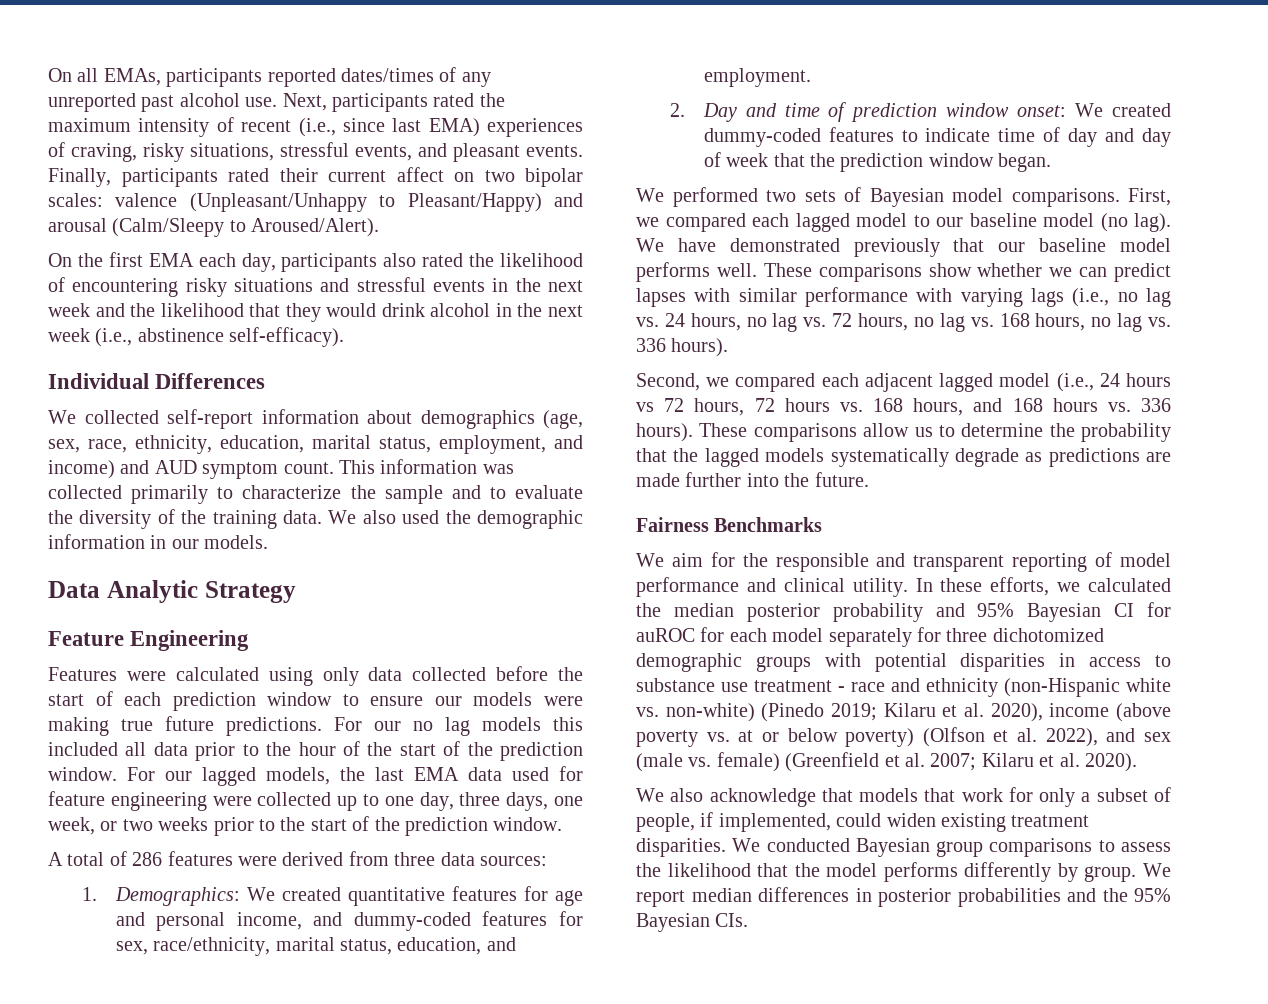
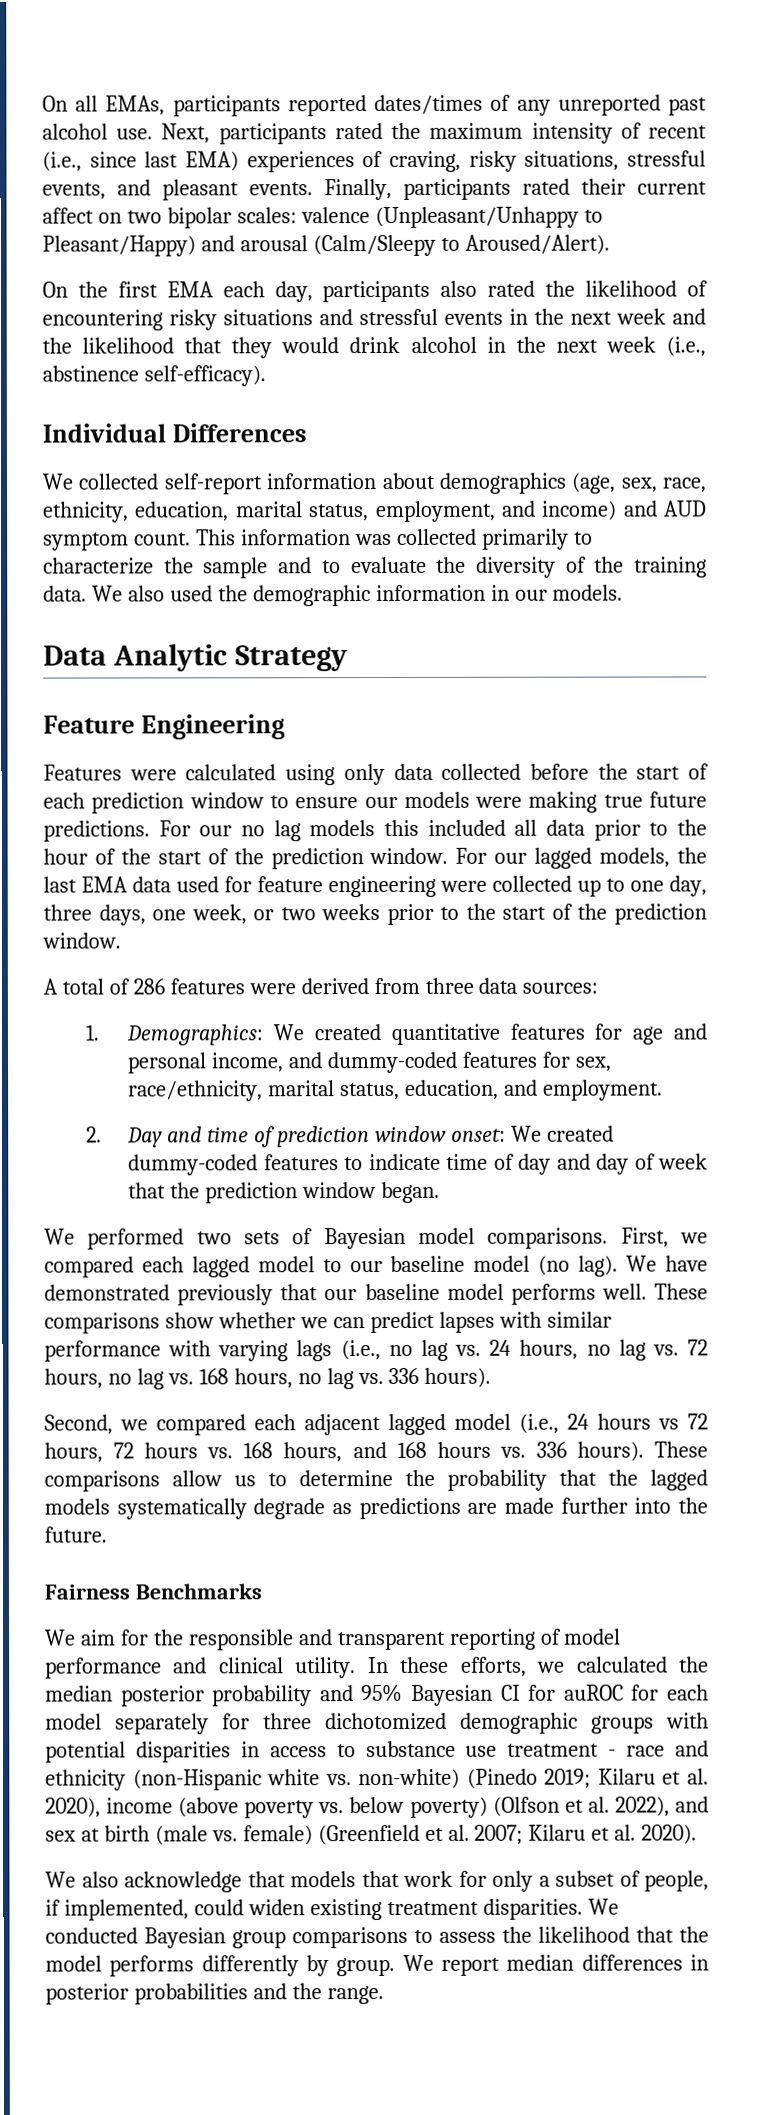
- Kilaru et al. 2020), income (above poverty vs. at or below poverty) (Olfson et al. 2022), and sex (male vs. female) (Greenfield et al. 2007;
+ Kilaru et al. 2020), income (above poverty vs. below poverty) (Olfson et al. 2022), and sex at birth (male vs. female) (Greenfield et al. 2007;
- We report median differences in posterior probabilities and the 95% Bayesian CIs.
+ We report median differences in posterior probabilities and the range.

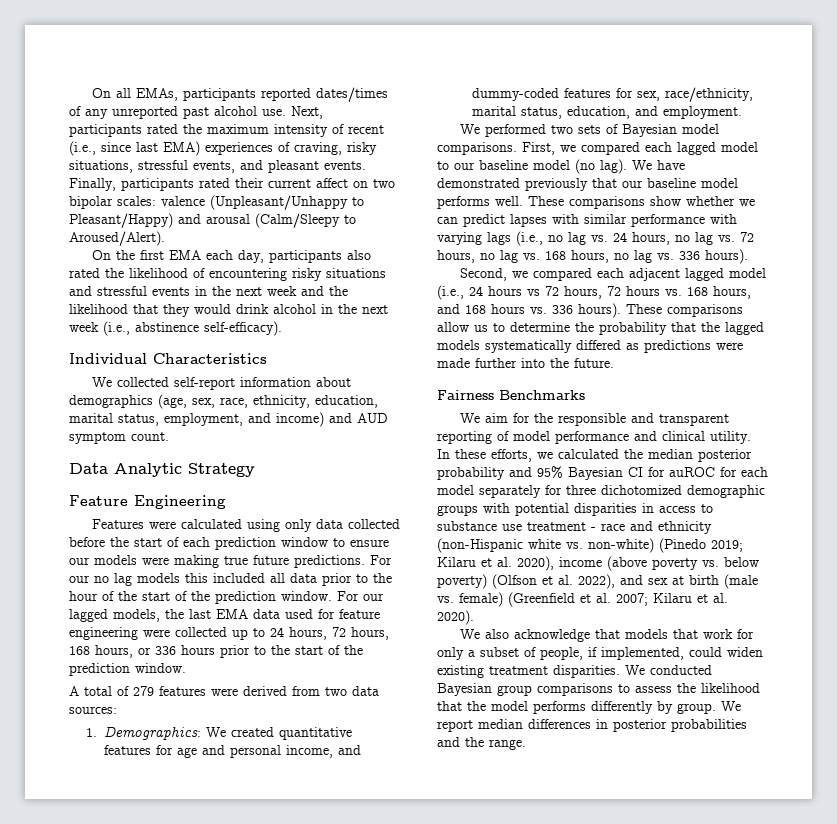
- Individual Differences
+ Individual Characteristics
- This information was collected primarily to characterize the sample and to evaluate the diversity of the training data. We also used the demographic information in our models.
- For our lagged models, the last EMA data used for feature engineering were collected up to one day, three days, one week, or two weeks prior to the start of the prediction window.
+ For our lagged models, the last EMA data used for feature engineering were collected up to 24 hours, 72 hours, 168 hours, or 336 hours prior to the start of the prediction window.
- A total of 286 features were derived from three data sources:
+ A total of 279 features were derived from two data sources:
- 2. Day and time of prediction window onset: We created dummy-coded features to indicate time of day and day of week that the prediction window began.
- These comparisons allow us to determine the probability that the lagged models systematically degrade as predictions are made further into the future.
+ These comparisons allow us to determine the probability that the lagged models systematically differed as predictions were made further into the future.

